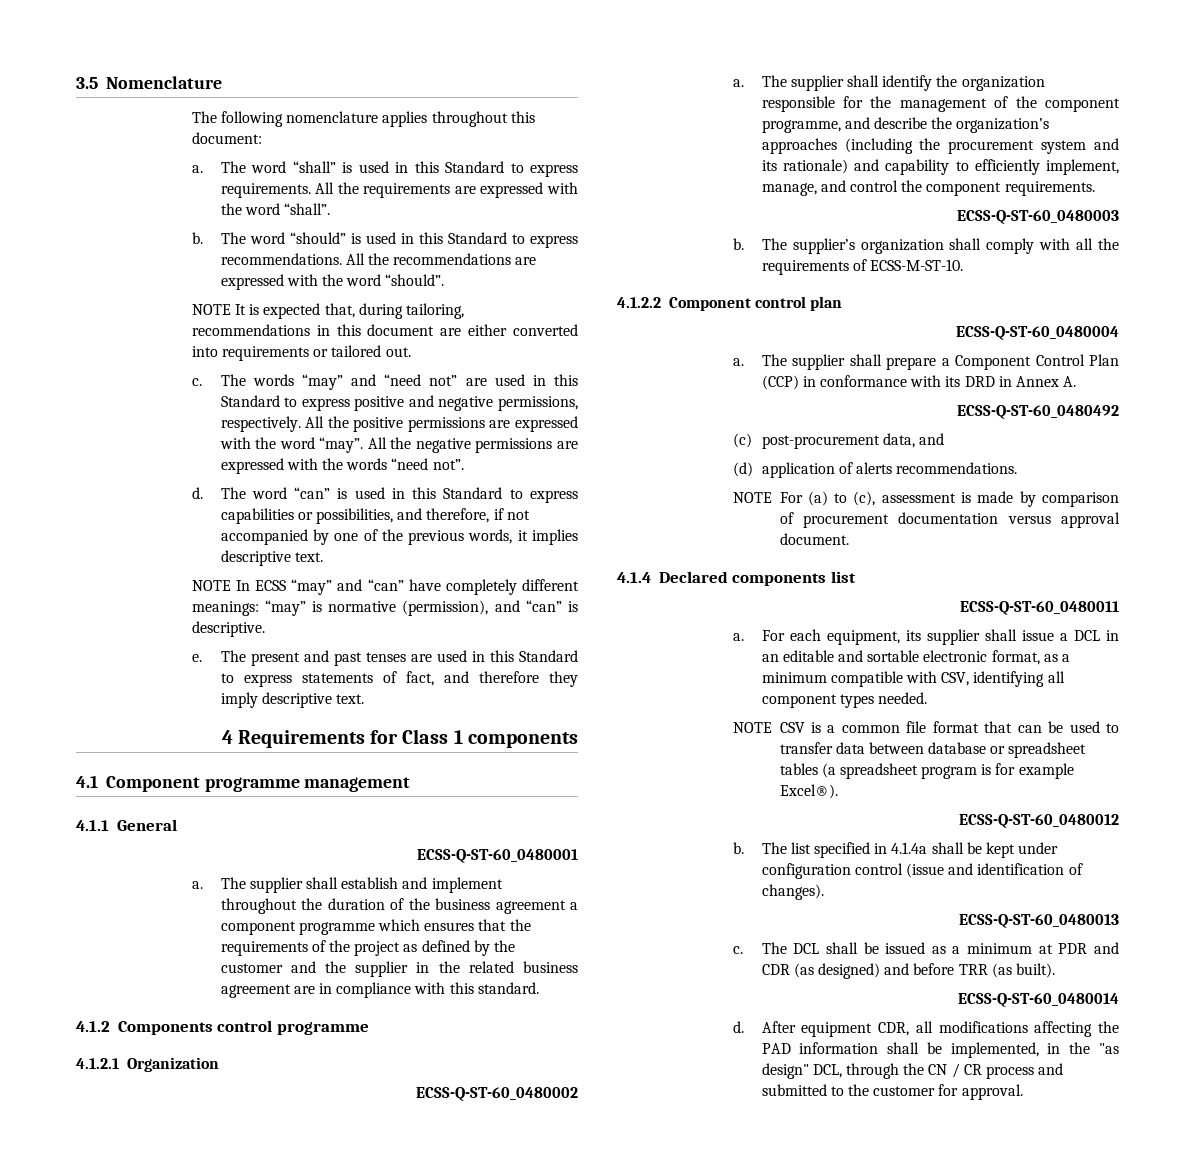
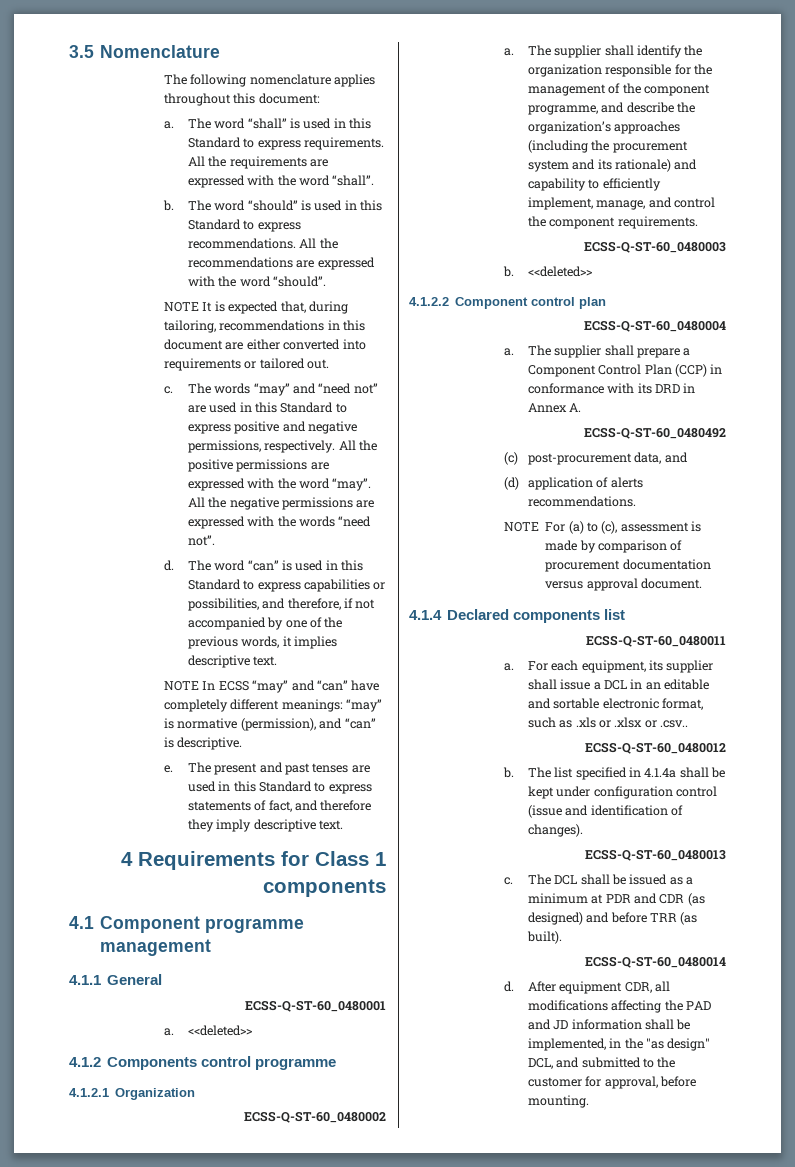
- a. The supplier shall establish and implement throughout the duration of the business agreement a component programme which ensures that the requirements of the project as defined by the customer and the supplier in the related business agreement are in compliance with this standard.
+ a. <<deleted>>
- b. The supplier’s organization shall comply with all the requirements of ECSS-M-ST-10.
+ b. <<deleted>>
- For each equipment, its supplier shall issue a DCL in an editable and sortable electronic format, as a minimum compatible with CSV, identifying all component types needed.
- NOTE CSV is a common file format that can be used to transfer data between database or spreadsheet tables (a spreadsheet program is for example Excel®).
+ For each equipment, its supplier shall issue a DCL in an editable and sortable electronic format, such as .xls or .xlsx or .csv..
- After equipment CDR, all modifications affecting the PAD information shall be implemented, in the "as design" DCL, through the CN / CR process and submitted to the customer for approval.
+ After equipment CDR, all modifications affecting the PAD and JD information shall be implemented, in the "as design" DCL, and submitted to the customer for approval, before mounting.

